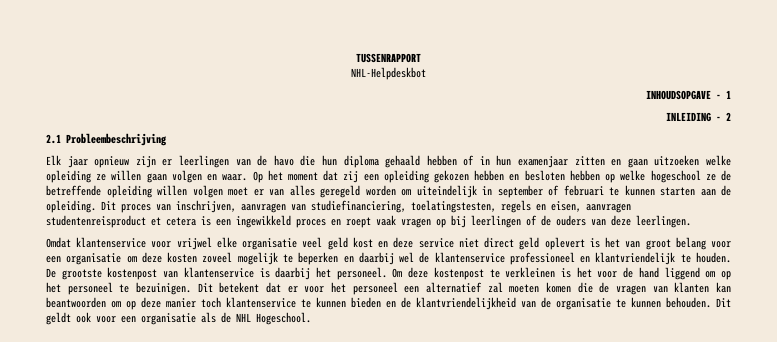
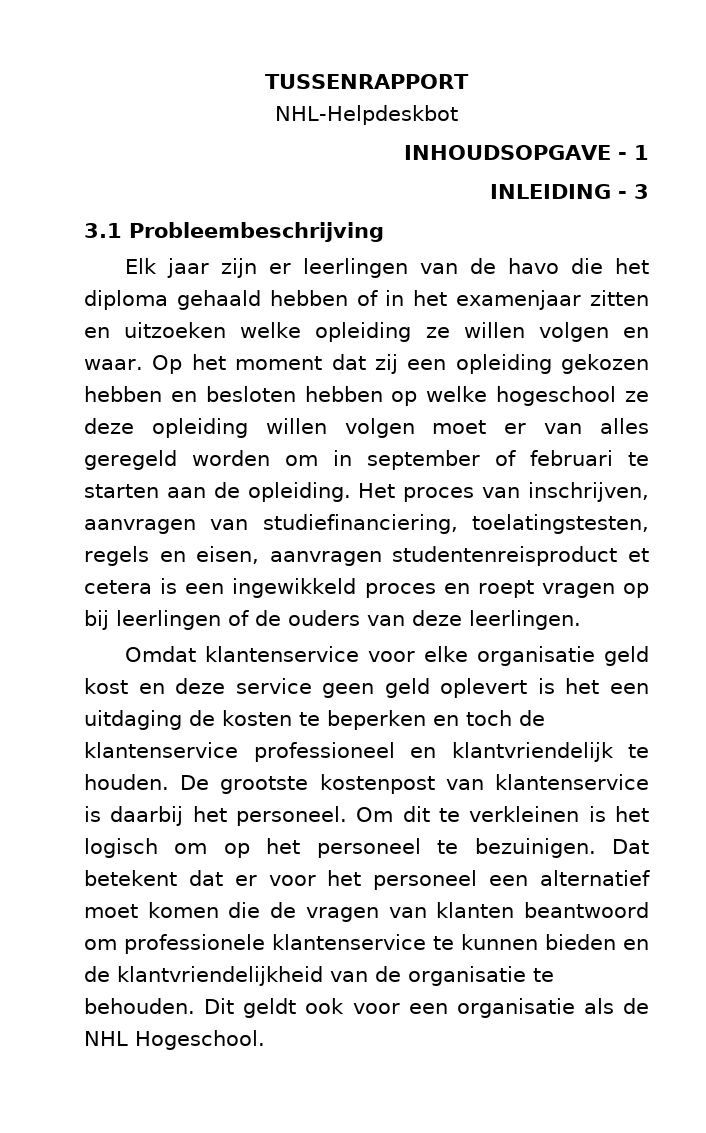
- INLEIDING - 2
- 2.1 Probleembeschrijving
+ INLEIDING - 3
+ 3.1 Probleembeschrijving
- Elk jaar opnieuw zijn er leerlingen van de havo die hun diploma gehaald hebben of in hun examenjaar zitten en gaan uitzoeken welke opleiding ze willen gaan volgen en waar.
+ Elk jaar zijn er leerlingen van de havo die het diploma gehaald hebben of in het examenjaar zitten en uitzoeken welke opleiding ze willen volgen en waar.
- Op het moment dat zij een opleiding gekozen hebben en besloten hebben op welke hogeschool ze de betreffende opleiding willen volgen moet er van alles geregeld worden om uiteindelijk in september of februari te kunnen starten aan de opleiding.
+ Op het moment dat zij een opleiding gekozen hebben en besloten hebben op welke hogeschool ze deze opleiding willen volgen moet er van alles geregeld worden om in september of februari te starten aan de opleiding.
- Dit proces van inschrijven, aanvragen van studiefinanciering, toelatingstesten, regels en eisen, aanvragen studentenreisproduct et cetera is een ingewikkeld proces en roept vaak vragen op bij leerlingen of de ouders van deze leerlingen.
+ Het proces van inschrijven, aanvragen van studiefinanciering, toelatingstesten, regels en eisen, aanvragen studentenreisproduct et cetera is een ingewikkeld proces en roept vragen op bij leerlingen of de ouders van deze leerlingen.
- Omdat klantenservice voor vrijwel elke organisatie veel geld kost en deze service niet direct geld oplevert is het van groot belang voor een organisatie om deze kosten zoveel mogelijk te beperken en daarbij wel de klantenservice professioneel en klantvriendelijk te houden.
+ Omdat klantenservice voor elke organisatie geld kost en deze service geen geld oplevert is het een uitdaging de kosten te beperken en toch de klantenservice professioneel en klantvriendelijk te houden.
- Om deze kostenpost te verkleinen is het voor de hand liggend om op het personeel te bezuinigen.
+ Om dit te verkleinen is het logisch om op het personeel te bezuinigen.
- Dit betekent dat er voor het personeel een alternatief zal moeten komen die de vragen van klanten kan beantwoorden om op deze manier toch klantenservice te kunnen bieden en de klantvriendelijkheid van de organisatie te kunnen behouden.
+ Dat betekent dat er voor het personeel een alternatief moet komen die de vragen van klanten beantwoord om professionele klantenservice te kunnen bieden en de klantvriendelijkheid van de organisatie te behouden.

